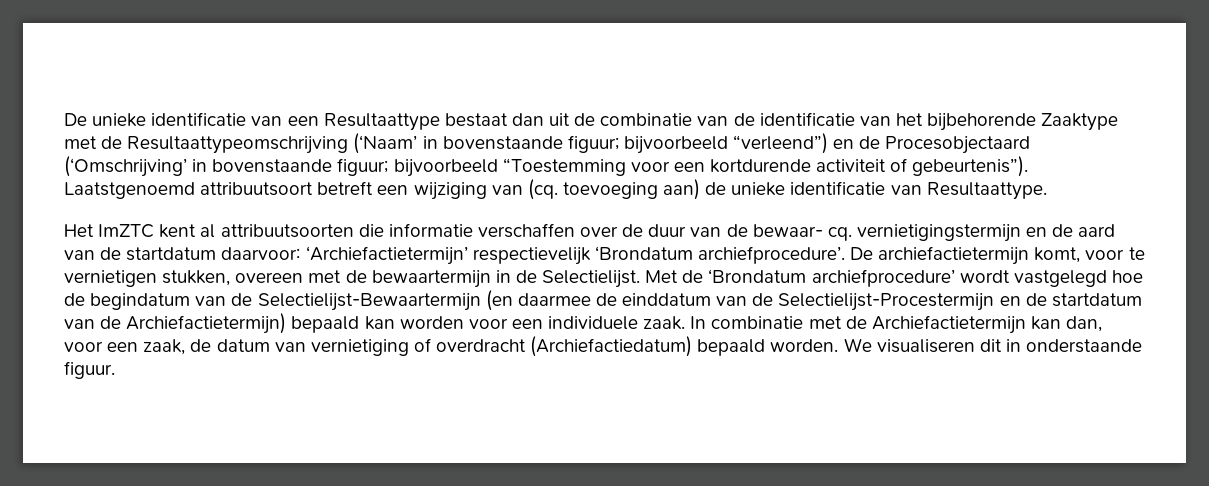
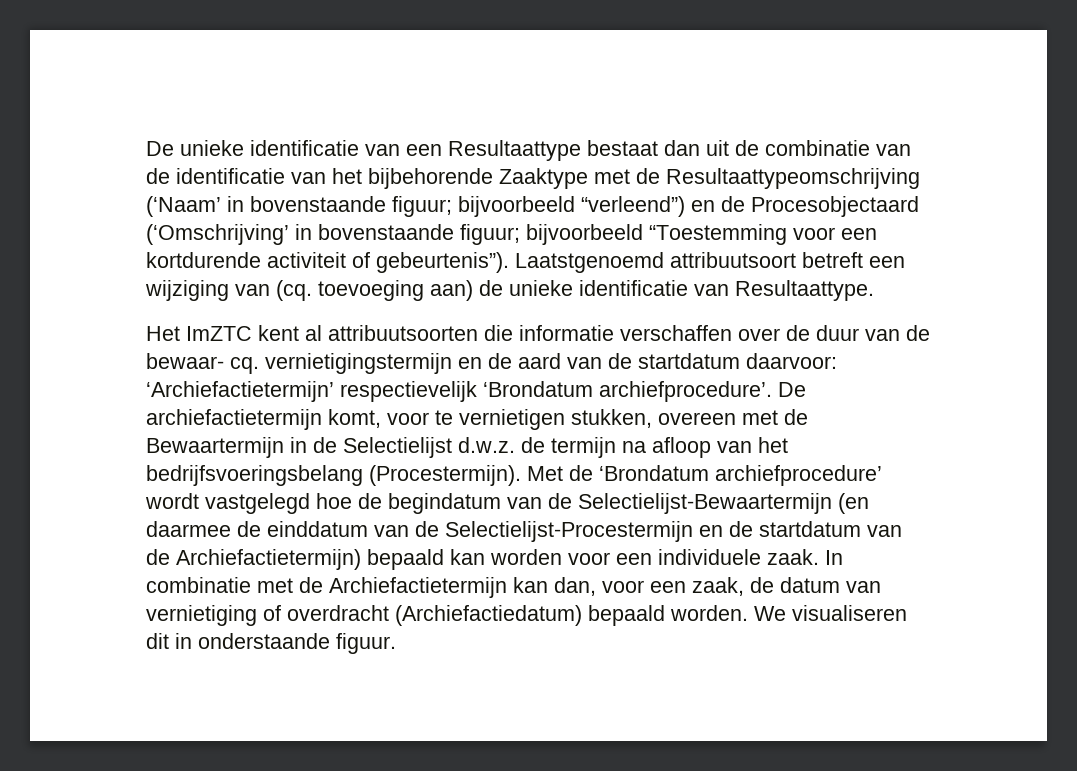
- De archiefactietermijn komt, voor te vernietigen stukken, overeen met de bewaartermijn in de Selectielijst.
+ De archiefactietermijn komt, voor te vernietigen stukken, overeen met de Bewaartermijn in de Selectielijst d.w.z. de termijn na afloop van het bedrijfsvoeringsbelang (Procestermijn).

